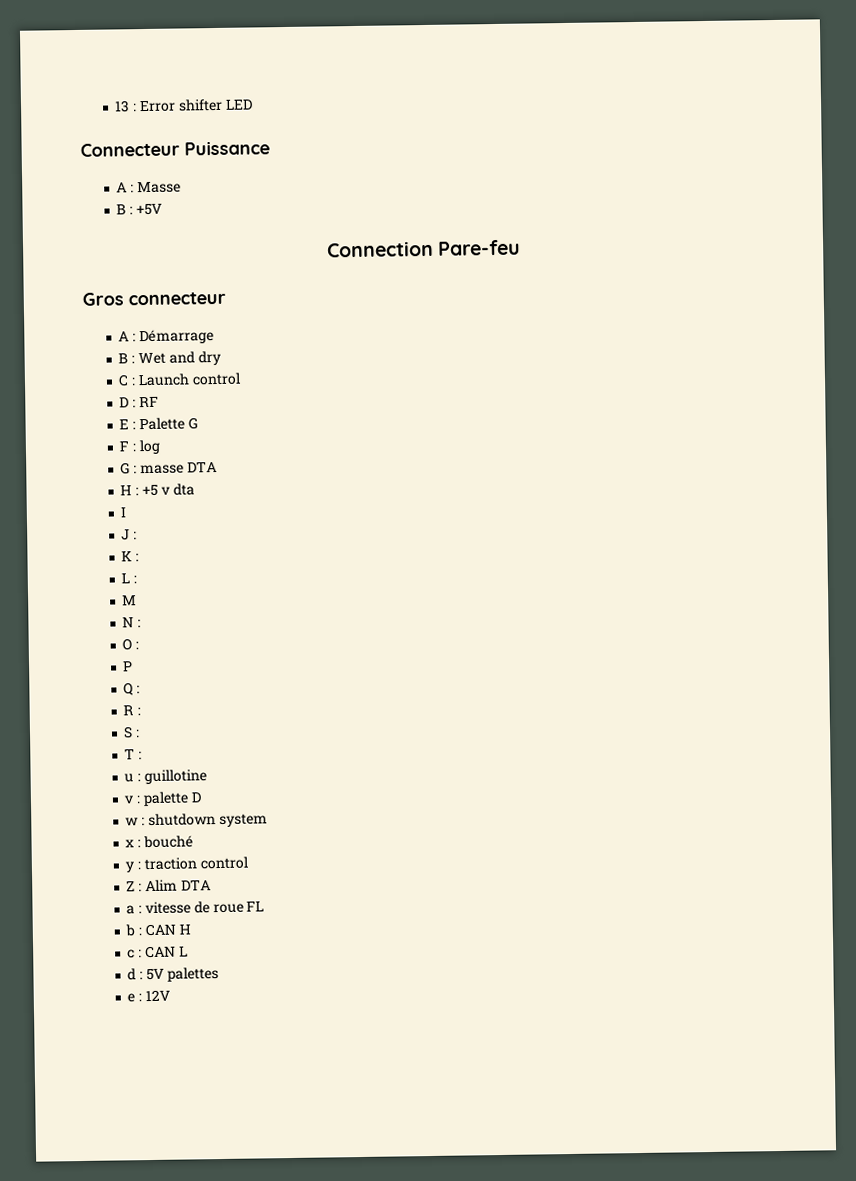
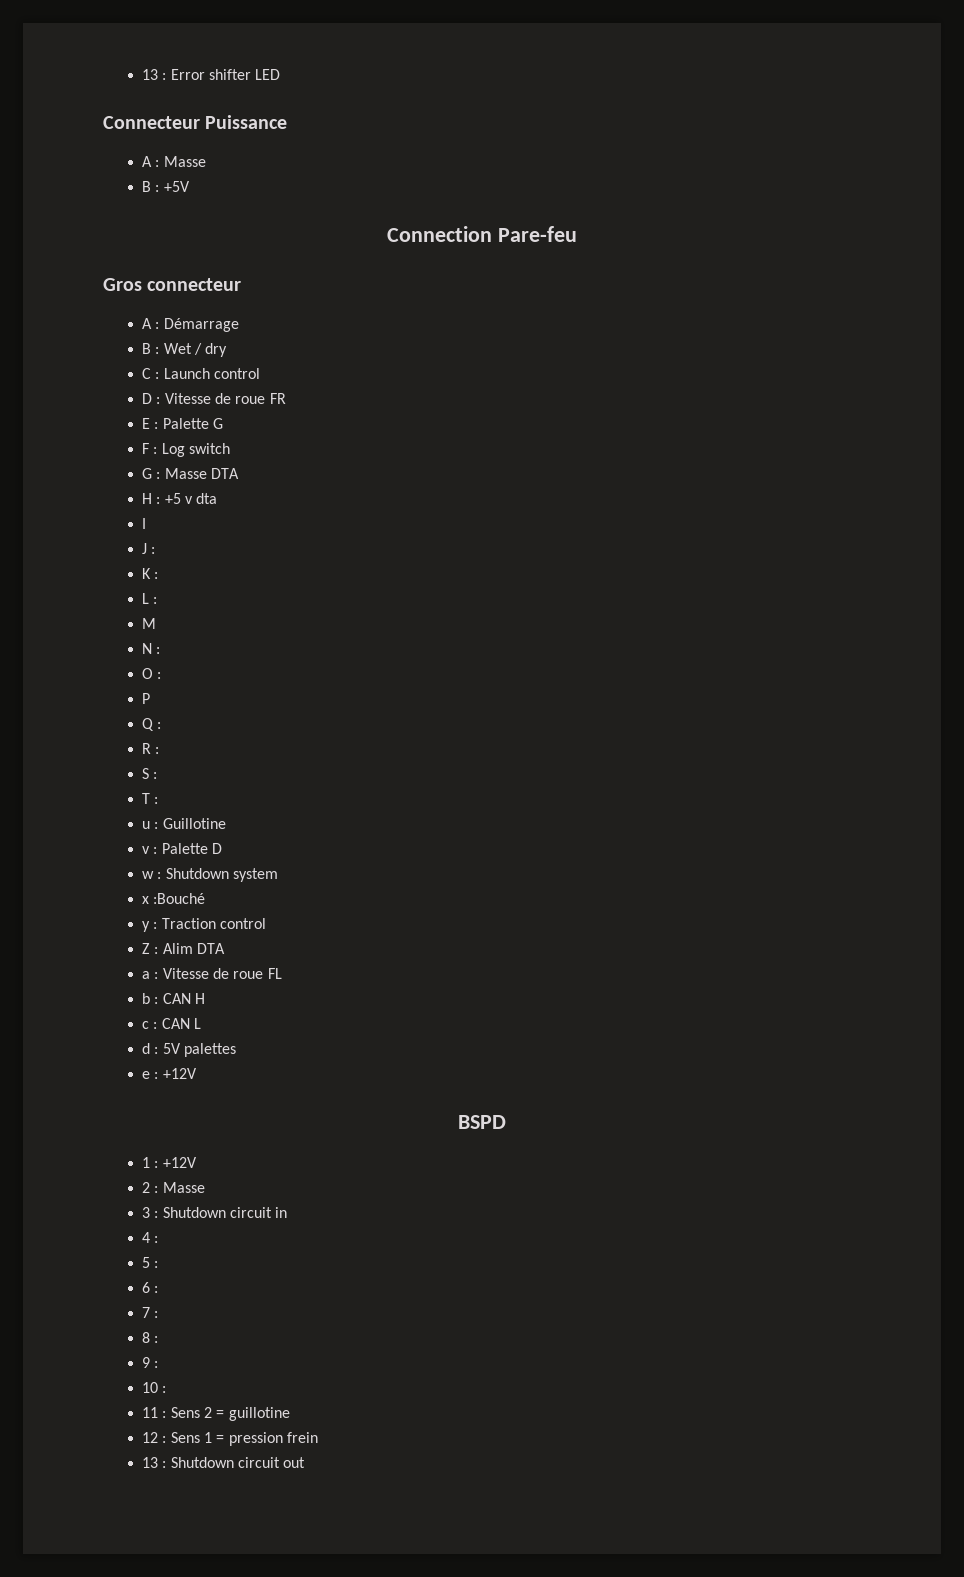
- B : Wet and dry
+ B : Wet / dry
- D : RF
+ D : Vitesse de roue FR
- F : log
+ F : Log switch
- G : masse DTA
+ G : Masse DTA
- u : guillotine
+ u : Guillotine
- v : palette D
+ v : Palette D
- w : shutdown system
+ w : Shutdown system
- x : bouché
+ x :Bouché
- y : traction control
+ y : Traction control
- a : vitesse de roue FL
+ a : Vitesse de roue FL
- e : 12V
+ e : +12V
+ BSPD
+ 1 : +12V
+ 2 : Masse
+ 3 : Shutdown circuit in
+ 4 :
+ 5 :
+ 6 :
+ 7 :
+ 8 :
+ 9 :
+ 10 :
+ 11 : Sens 2 = guillotine
+ 12 : Sens 1 = pression frein
+ 13 : Shutdown circuit out

